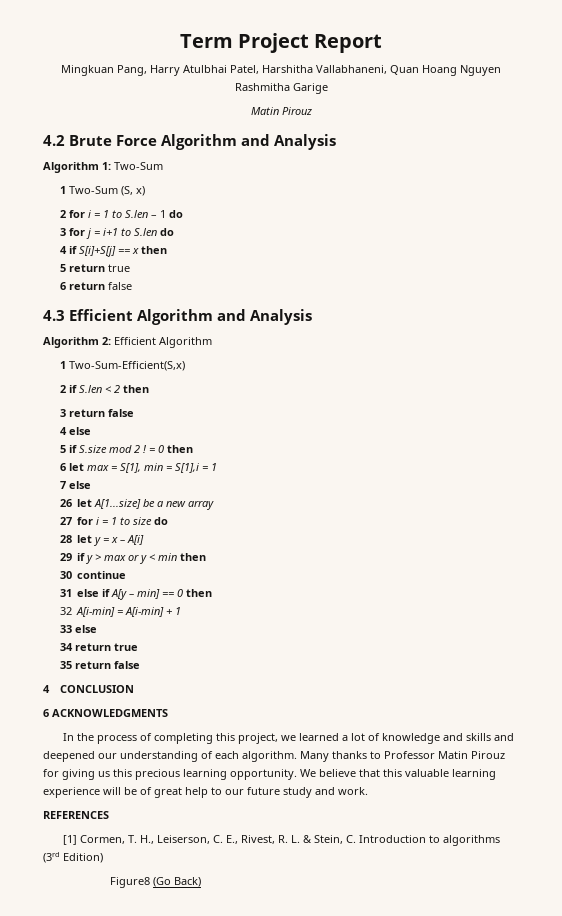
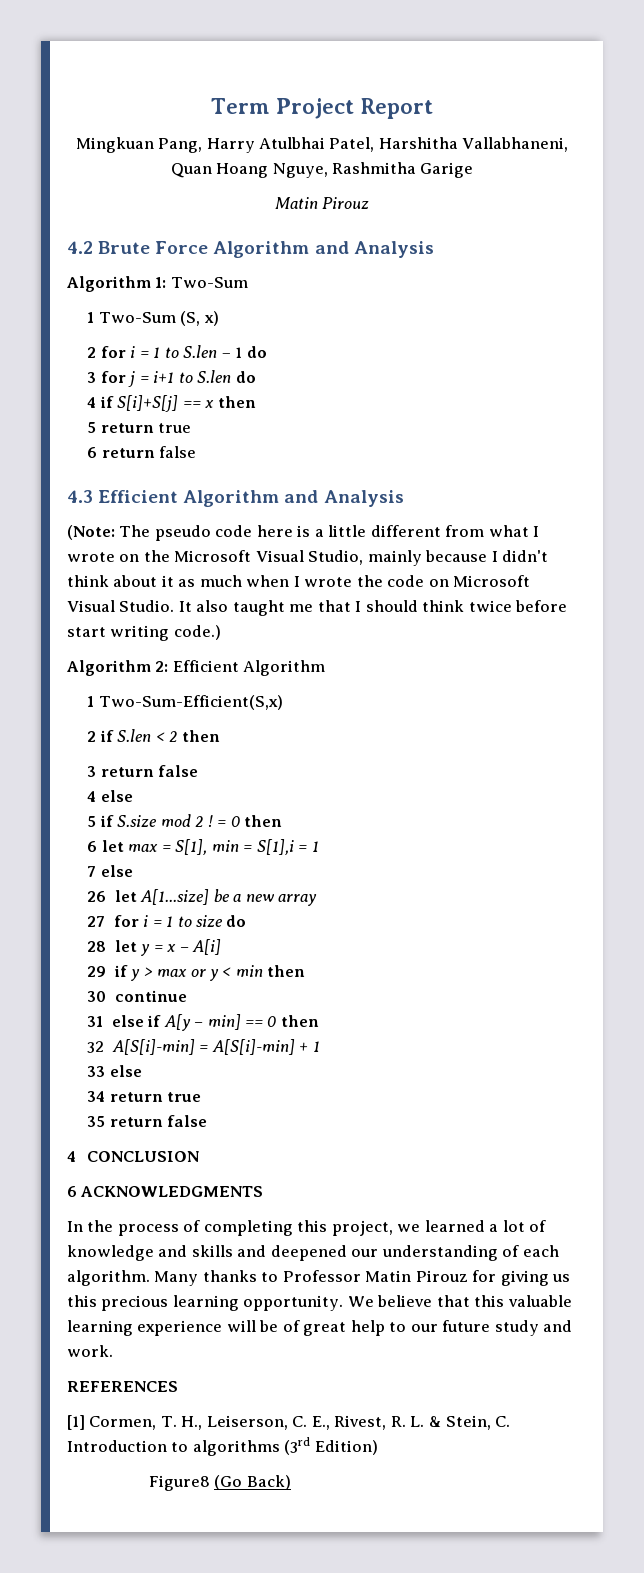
- Mingkuan Pang, Harry Atulbhai Patel, Harshitha Vallabhaneni, Quan Hoang Nguyen Rashmitha Garige
+ Mingkuan Pang, Harry Atulbhai Patel, Harshitha Vallabhaneni, Quan Hoang Nguye, Rashmitha Garige
+ (Note: The pseudo code here is a little different from what I wrote on the Microsoft Visual Studio, mainly because I didn't think about it as much when I wrote the code on Microsoft Visual Studio. It also taught me that I should think twice before start writing code.)
- 32 A[i-min] = A[i-min] + 1
+ 32 A[S[i]-min] = A[S[i]-min] + 1

